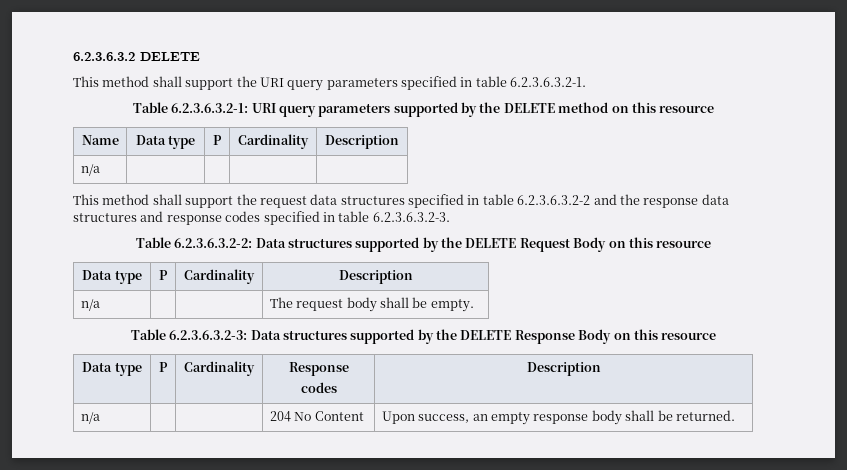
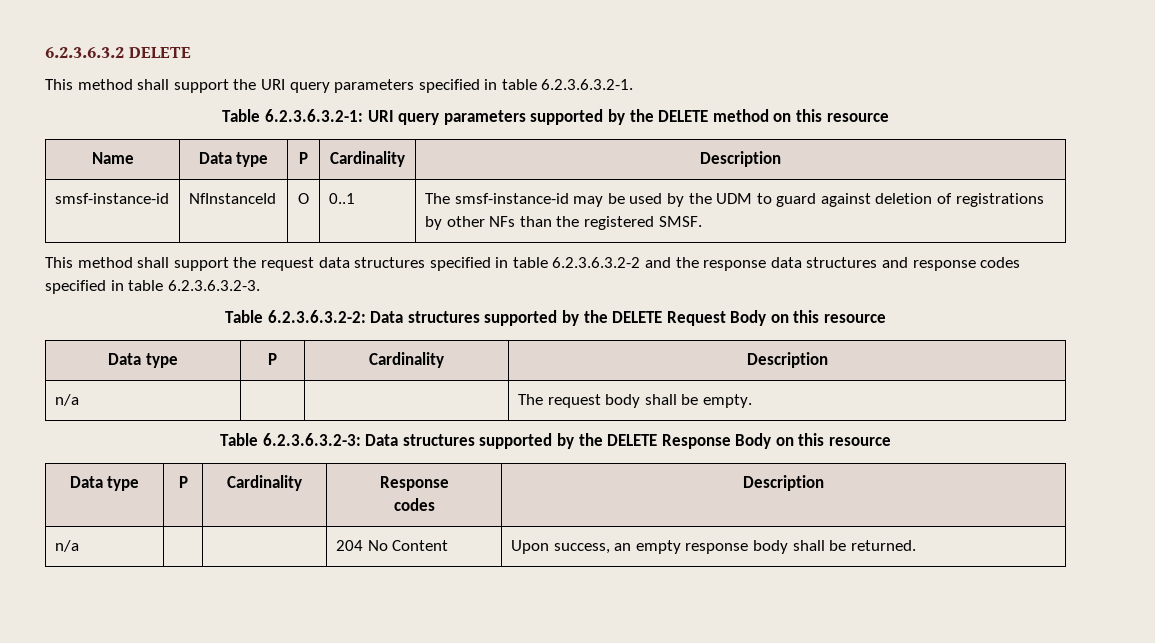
- n/a | | | |
+ smsf-instance-id | NfInstanceId | O | 0..1 | The smsf-instance-id may be used by the UDM to guard against deletion of registrations by other NFs than the registered SMSF.

